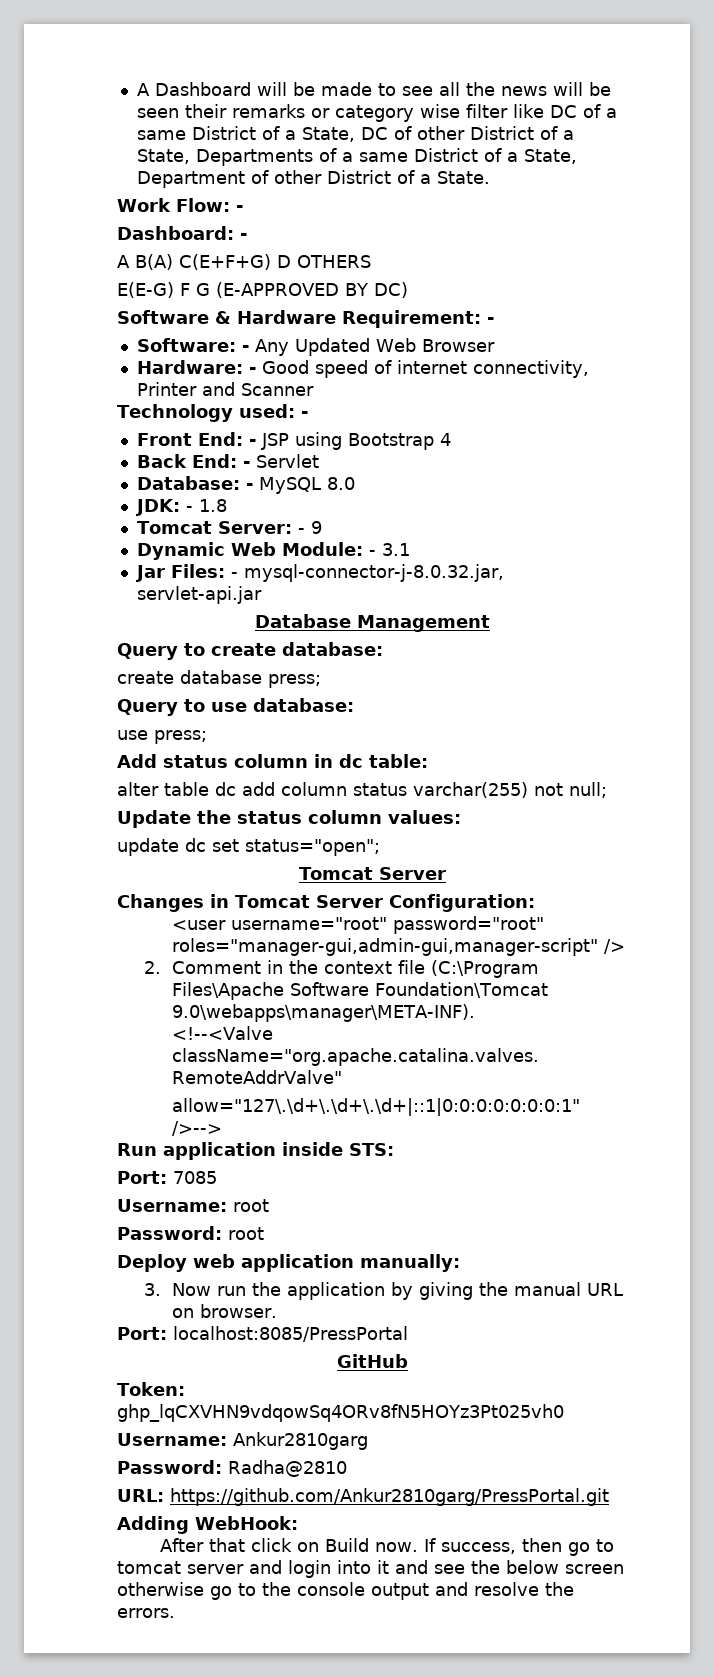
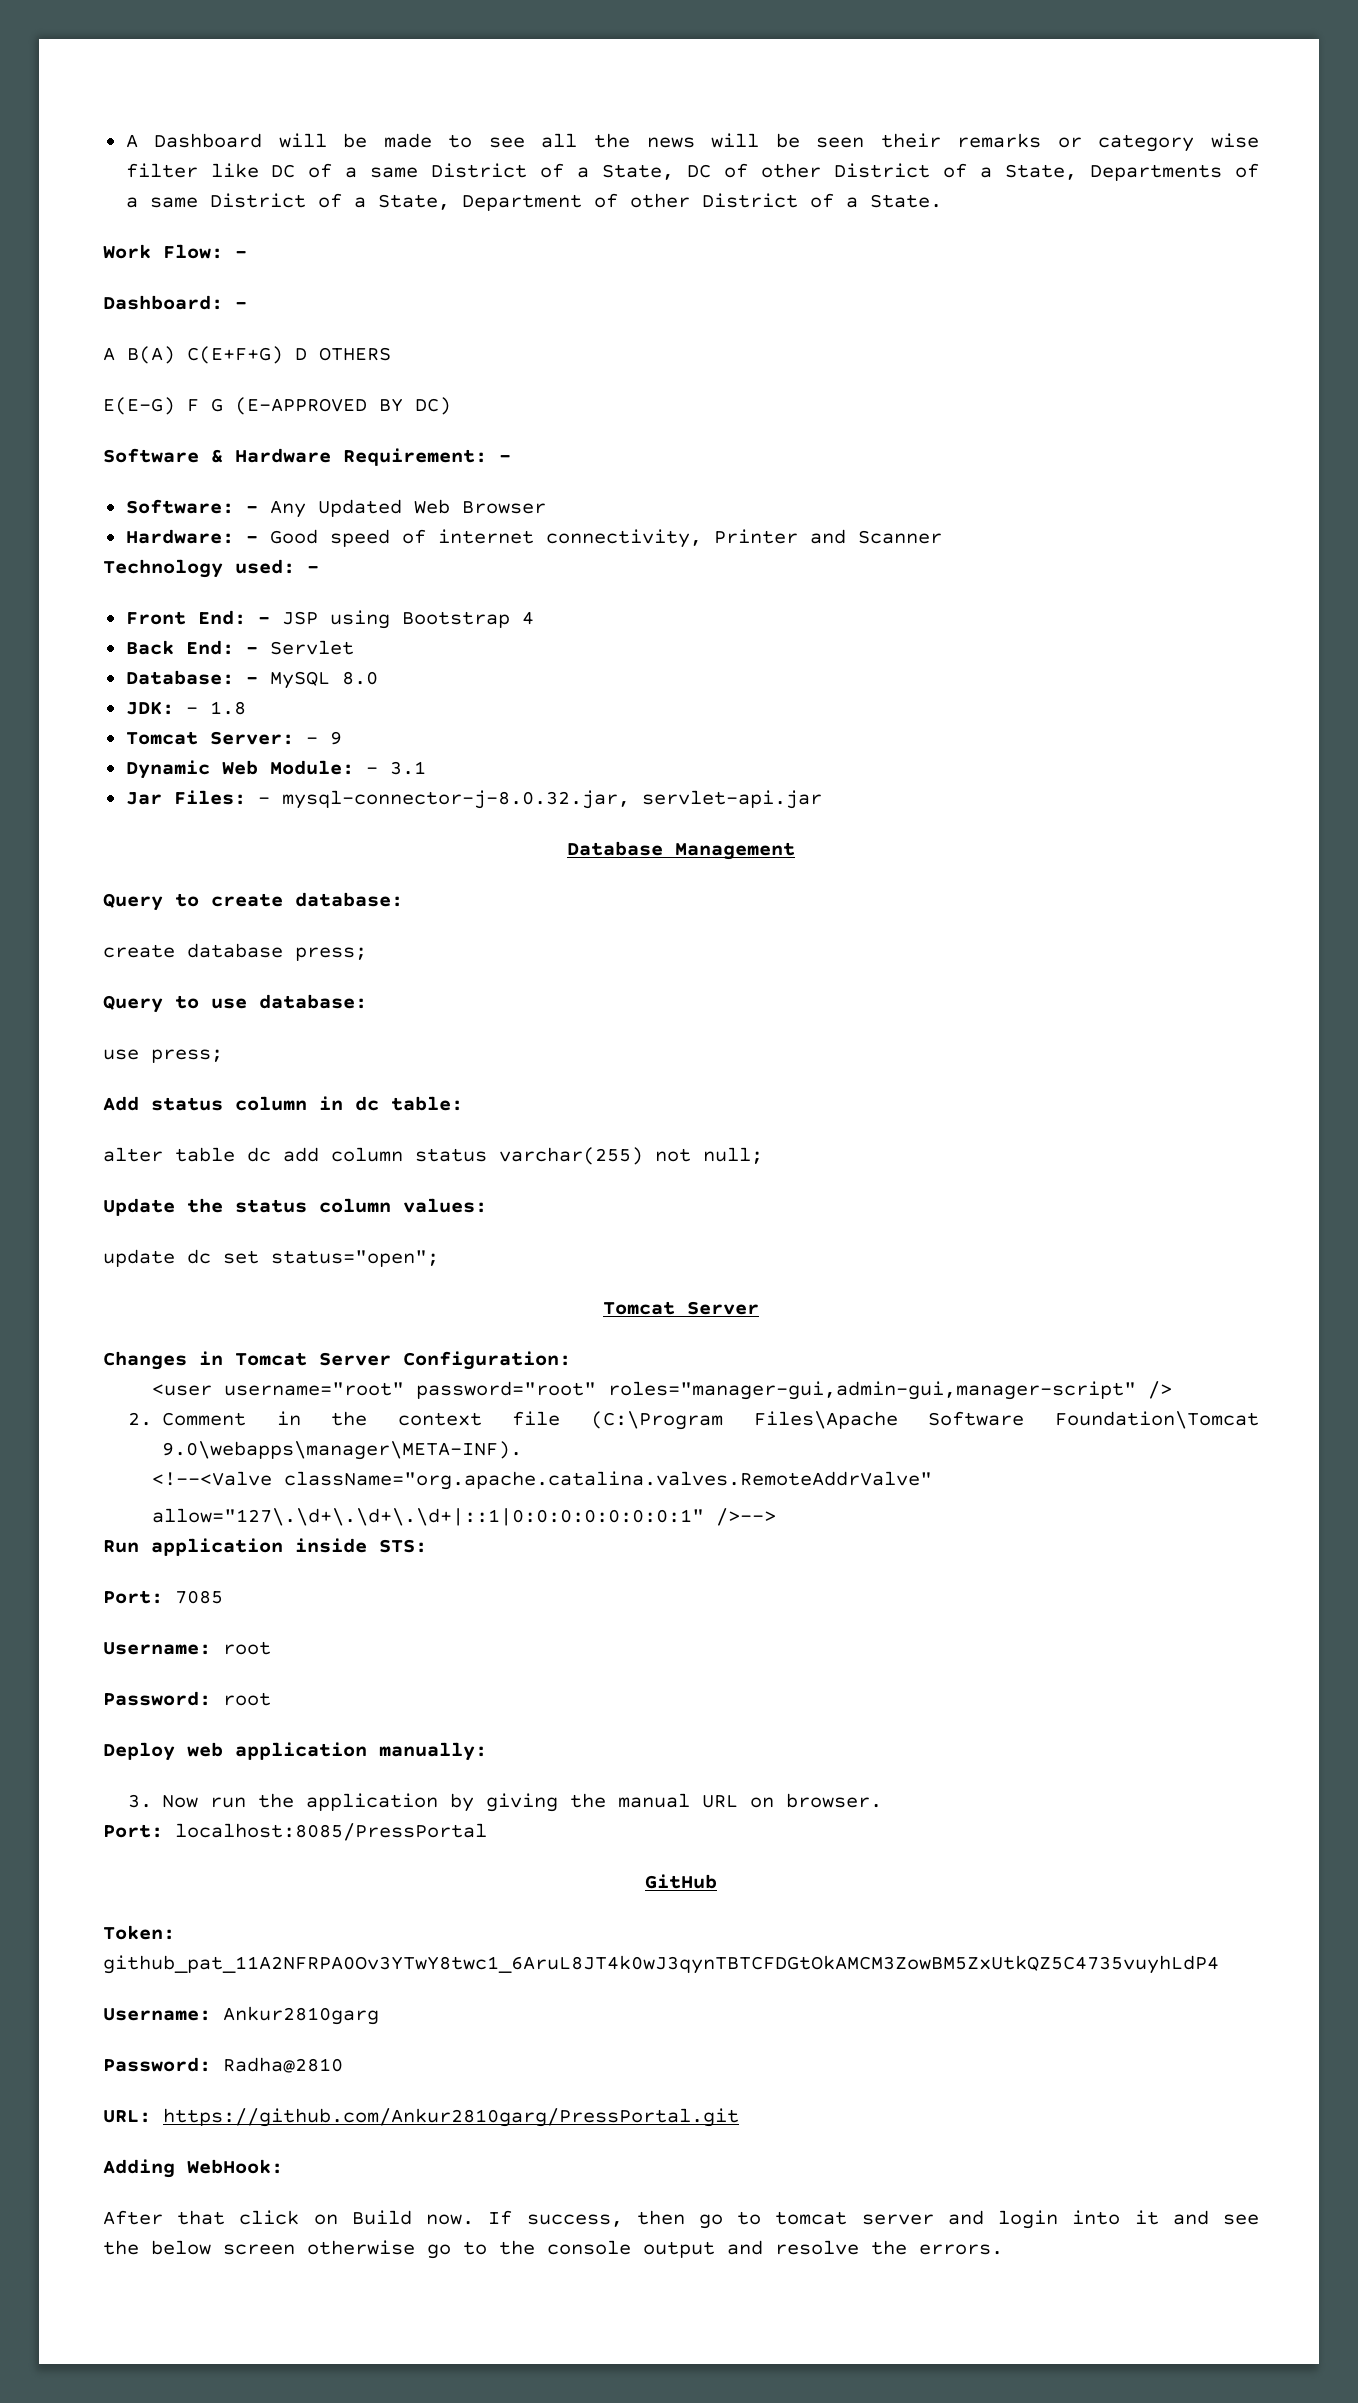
- Token: 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
+ Token: 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

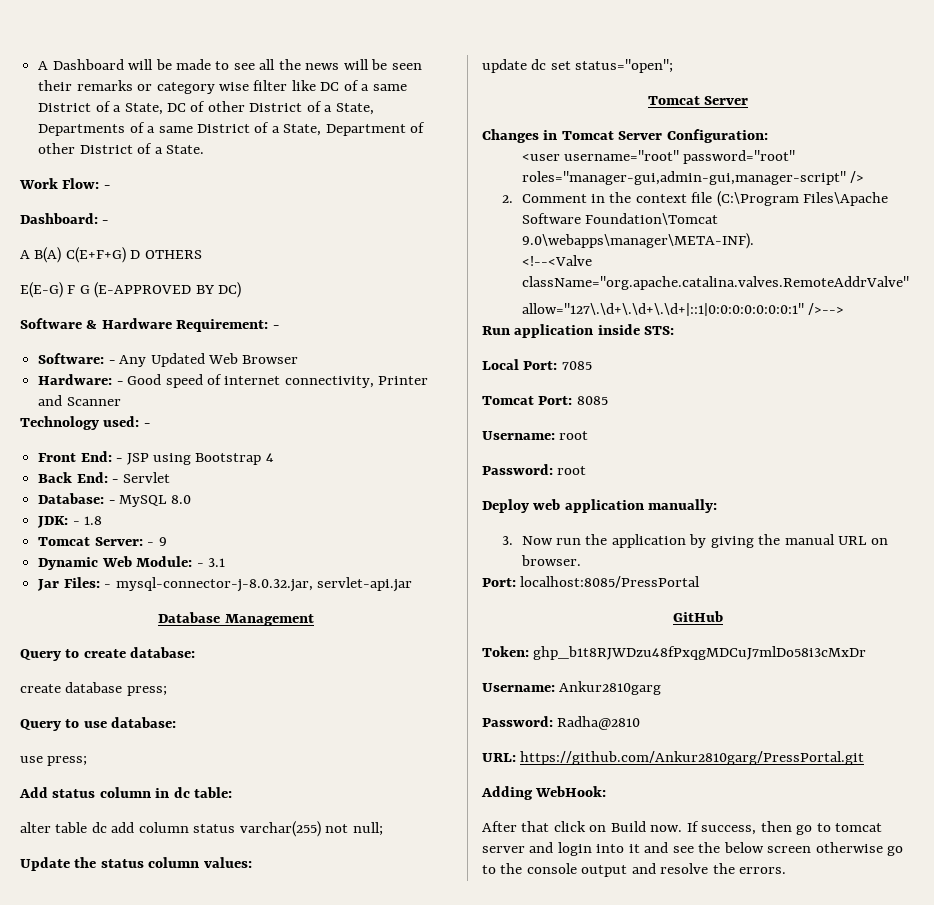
- Port: 7085
+ Local Port: 7085
+ Tomcat Port: 8085
- Token: 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
+ Token: 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

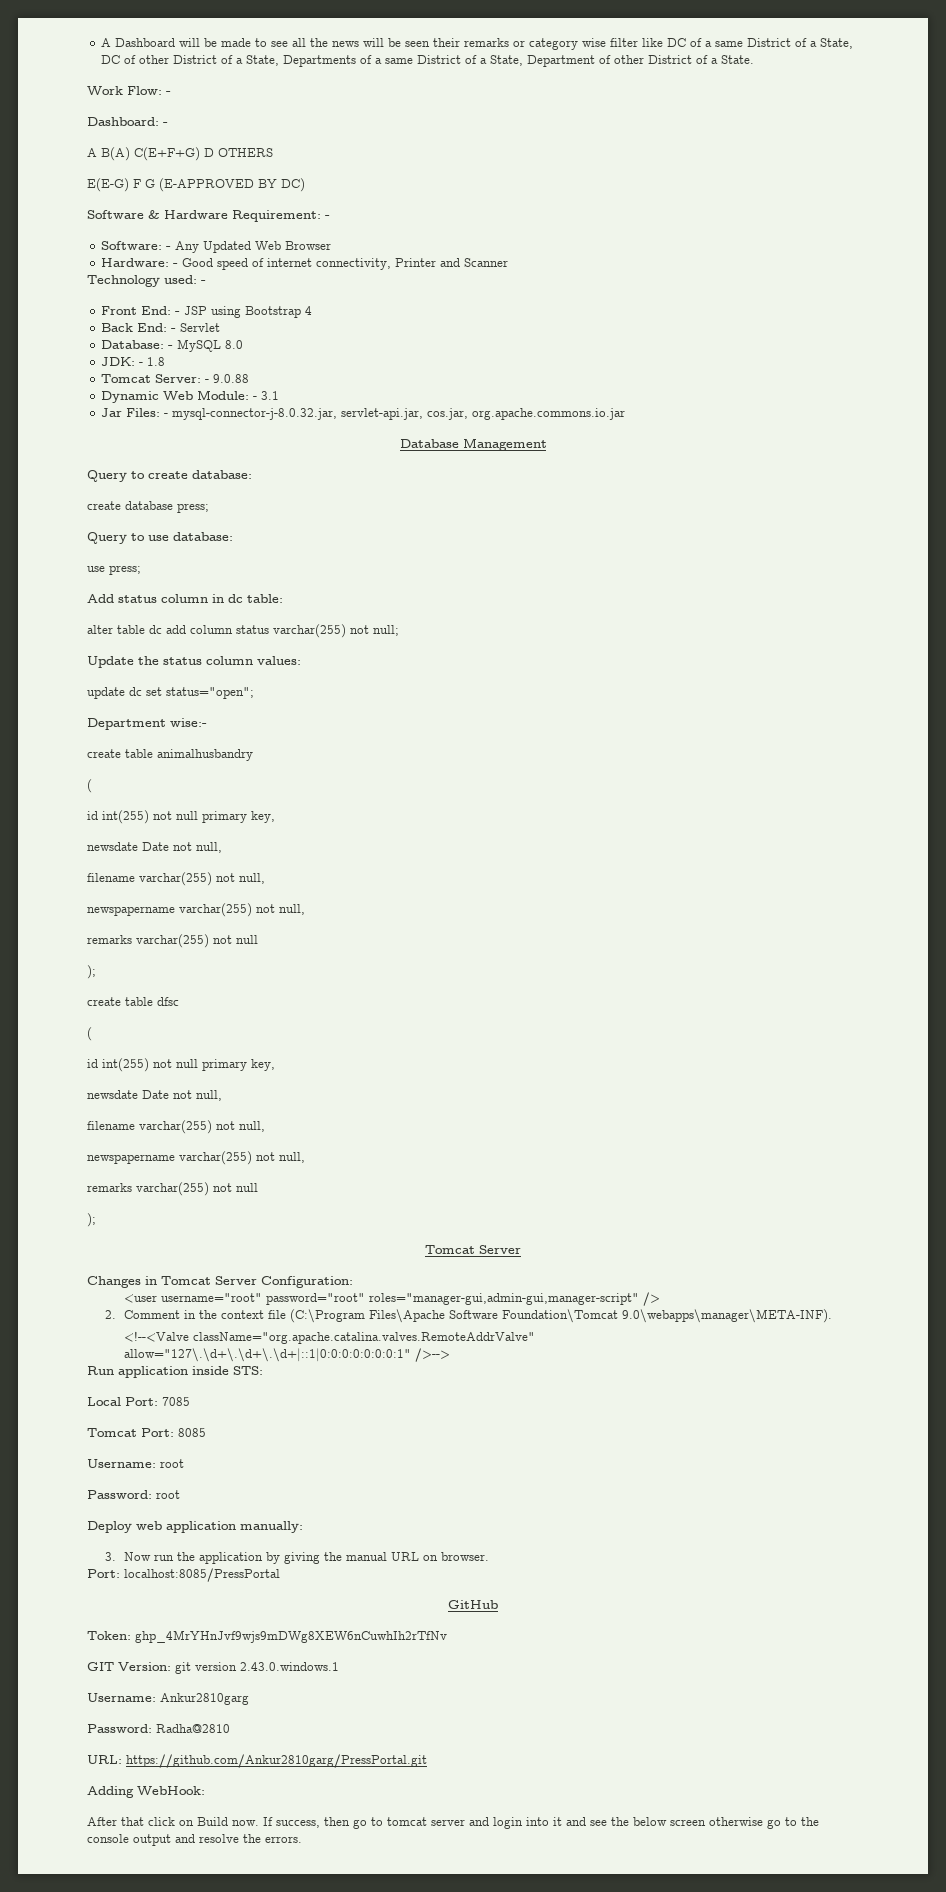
- Tomcat Server: - 9
+ Tomcat Server: - 9.0.88
- Jar Files: - mysql-connector-j-8.0.32.jar, servlet-api.jar
+ Jar Files: - mysql-connector-j-8.0.32.jar, servlet-api.jar, cos.jar, org.apache.commons.io.jar
+ Department wise:-
+ create table animalhusbandry
+ (
+ id int(255) not null primary key,
+ newsdate Date not null,
+ filename varchar(255) not null,
+ newspapername varchar(255) not null,
+ remarks varchar(255) not null
+ );
+ create table dfsc
+ (
+ id int(255) not null primary key,
+ newsdate Date not null,
+ filename varchar(255) not null,
+ newspapername varchar(255) not null,
+ remarks varchar(255) not null
+ );
- Token: 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
+ Token: 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
+ GIT Version: git version 2.43.0.windows.1

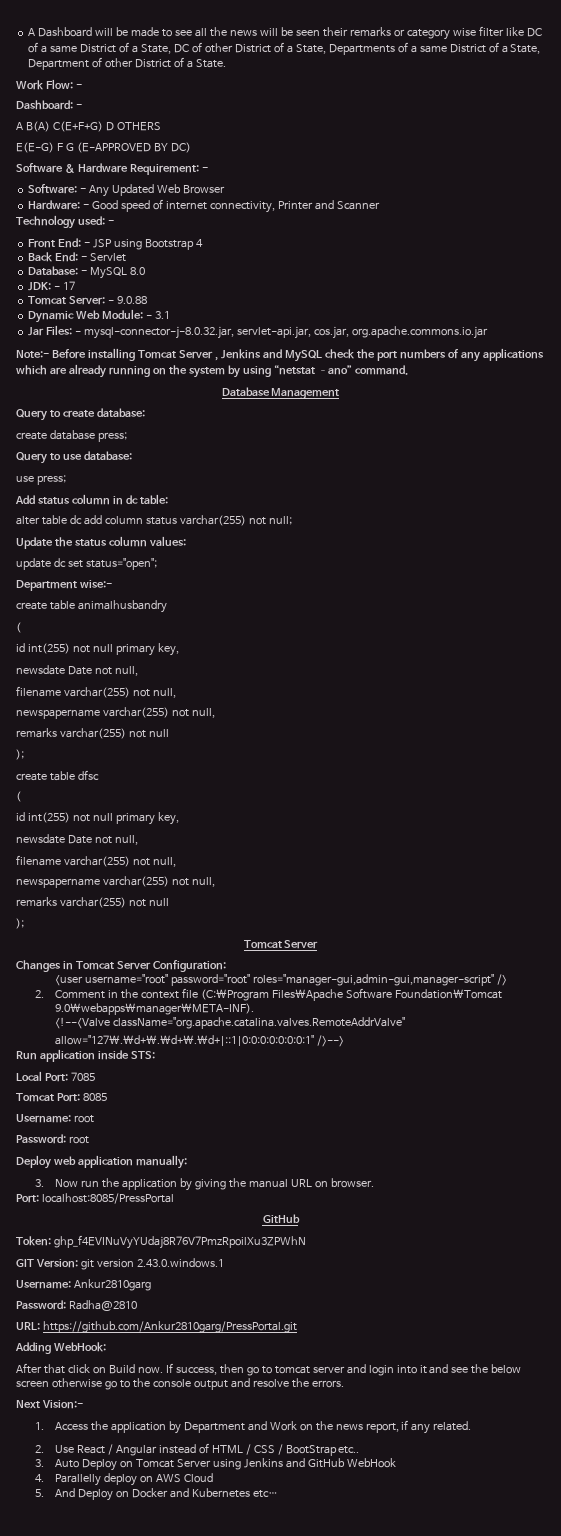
- JDK: - 1.8
+ JDK: - 17
+ Note:- Before installing Tomcat Server , Jenkins and MySQL check the port numbers of any applications which are already running on the system by using “netstat –ano” command.
- Token: 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
+ Token: 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
+ Next Vision:-
+ 1. Access the application by Department and Work on the news report, if any related.
+ 2. Use React / Angular instead of HTML / CSS / BootStrap etc..
+ 3. Auto Deploy on Tomcat Server using Jenkins and GitHub WebHook
+ 4. Parallelly deploy on AWS Cloud
+ 5. And Deploy on Docker and Kubernetes etc…

